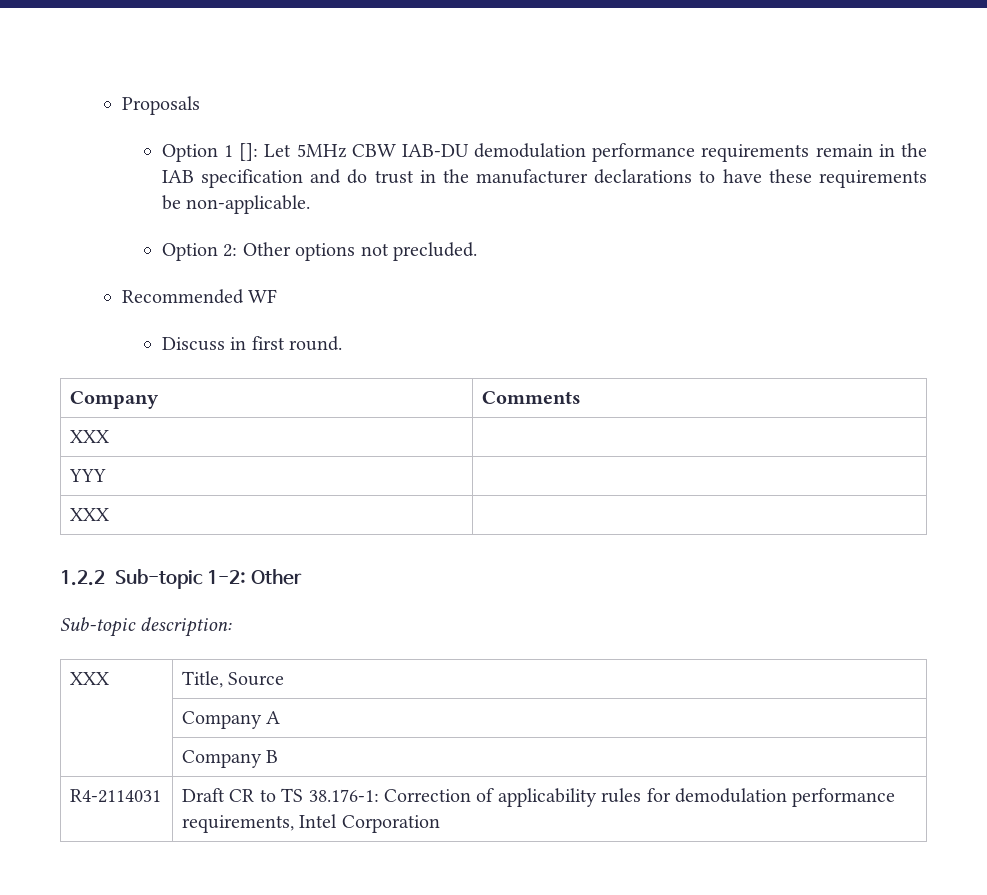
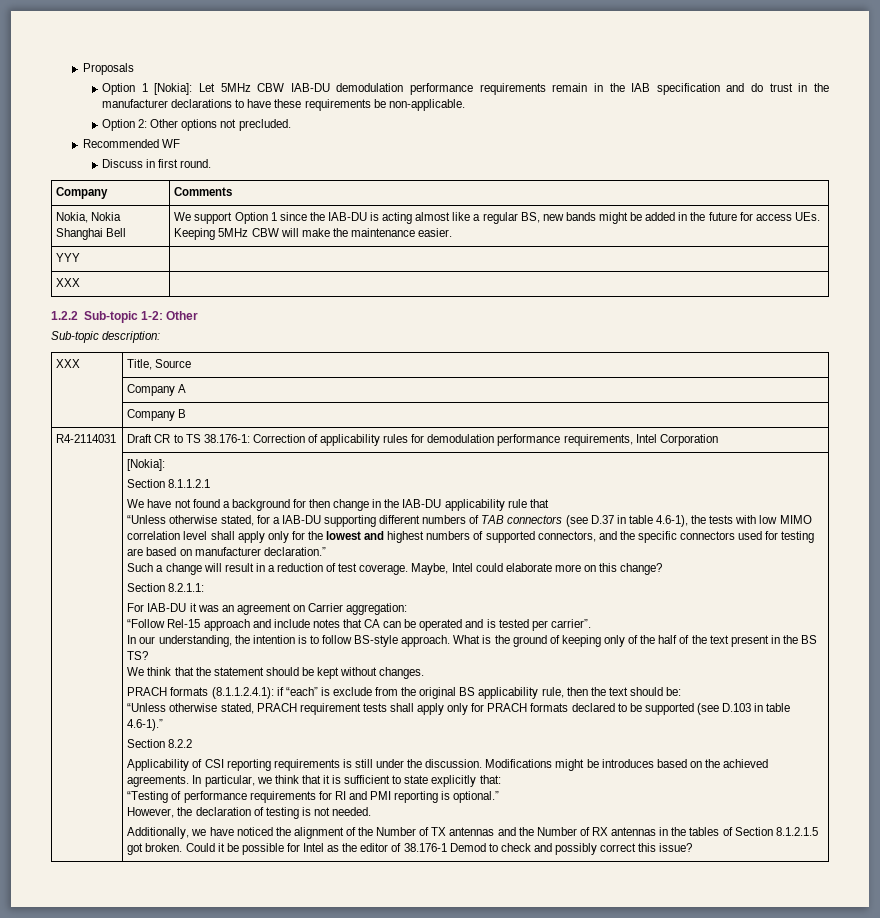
- Option 1 []: Let 5MHz CBW IAB-DU demodulation performance requirements remain in the IAB specification and do trust in the manufacturer declarations to have these requirements be non-applicable.
+ Option 1 [Nokia]: Let 5MHz CBW IAB-DU demodulation performance requirements remain in the IAB specification and do trust in the manufacturer declarations to have these requirements be non-applicable.
  Company | Comments
- XXX |
+ Nokia, Nokia Shanghai Bell | We support Option 1 since the IAB-DU is acting almost like a regular BS, new bands might be added in the future for access UEs. Keeping 5MHz CBW will make the maintenance easier.
  R4-2114031 | Draft CR to TS 38.176-1: Correction of applicability rules for demodulation performance requirements, Intel Corporation
+ | [Nokia]:
+ Section 8.1.1.2.1
+ We have not found a background for then change in the IAB-DU applicability rule that
+ “Unless otherwise stated, for a IAB-DU supporting different numbers of TAB connectors (see D.37 in table 4.6-1), the tests with low MIMO correlation level shall apply only for the lowest and highest numbers of supported connectors, and the specific connectors used for testing are based on manufacturer declaration.”
+ Such a change will result in a reduction of test coverage. Maybe, Intel could elaborate more on this change?
+ Section 8.2.1.1:
+ For IAB-DU it was an agreement on Carrier aggregation:
+ “Follow Rel-15 approach and include notes that CA can be operated and is tested per carrier”.
+ In our understanding, the intention is to follow BS-style approach. What is the ground of keeping only of the half of the text present in the BS TS?
+ We think that the statement should be kept without changes.
+ PRACH formats (8.1.1.2.4.1): if “each” is exclude from the original BS applicability rule, then the text should be:
+ “Unless otherwise stated, PRACH requirement tests shall apply only for PRACH formats declared to be supported (see D.103 in table 4.6-1).”
+ Section 8.2.2
+ Applicability of CSI reporting requirements is still under the discussion. Modifications might be introduces based on the achieved agreements. In particular, we think that it is sufficient to state explicitly that:
+ “Testing of performance requirements for RI and PMI reporting is optional.”
+ However, the declaration of testing is not needed.
+ Additionally, we have noticed the alignment of the Number of TX antennas and the Number of RX antennas in the tables of Section 8.1.2.1.5 got broken. Could it be possible for Intel as the editor of 38.176-1 Demod to check and possibly correct this issue?

